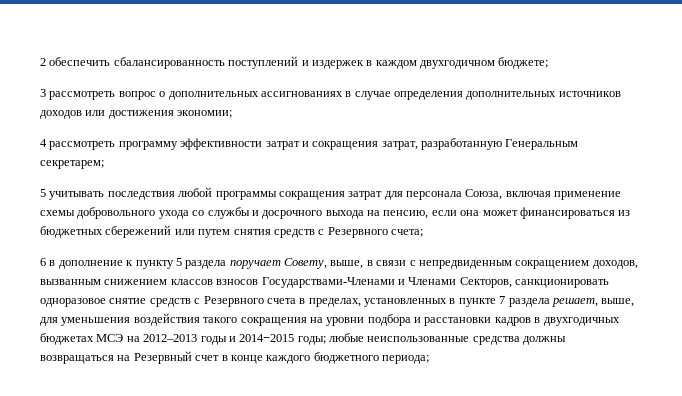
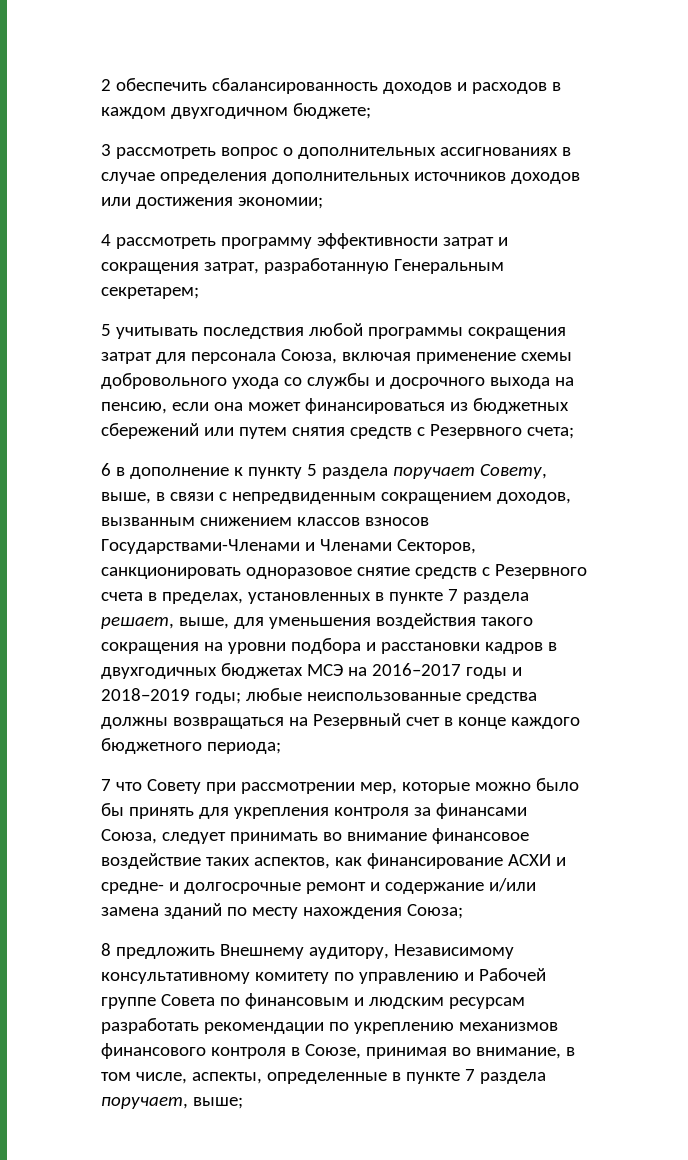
- 2 обеспечить сбалансированность поступлений и издержек в каждом двухгодичном бюджете;
+ 2 обеспечить сбалансированность доходов и расходов в каждом двухгодичном бюджете;
- 6 в дополнение к пункту 5 раздела поручает Совету, выше, в связи с непредвиденным сокращением доходов, вызванным снижением классов взносов Государствами-Членами и Членами Секторов, санкционировать одноразовое снятие средств с Резервного счета в пределах, установленных в пункте 7 раздела решает, выше, для уменьшения воздействия такого сокращения на уровни подбора и расстановки кадров в двухгодичных бюджетах МСЭ на 2012–2013 годы и 2014−2015 годы;
+ 6 в дополнение к пункту 5 раздела поручает Совету, выше, в связи с непредвиденным сокращением доходов, вызванным снижением классов взносов Государствами-Членами и Членами Секторов, санкционировать одноразовое снятие средств с Резервного счета в пределах, установленных в пункте 7 раздела решает, выше, для уменьшения воздействия такого сокращения на уровни подбора и расстановки кадров в двухгодичных бюджетах МСЭ на 2016–2017 годы и 2018−2019 годы;
+ 7 что Совету при рассмотрении мер, которые можно было бы принять для укрепления контроля за финансами Союза, следует принимать во внимание финансовое воздействие таких аспектов, как финансирование АСХИ и средне- и долгосрочные ремонт и содержание и/или замена зданий по месту нахождения Союза;
+ 8 предложить Внешнему аудитору, Независимому консультативному комитету по управлению и Рабочей группе Совета по финансовым и людским ресурсам разработать рекомендации по укреплению механизмов финансового контроля в Союзе, принимая во внимание, в том числе, аспекты, определенные в пункте 7 раздела поручает, выше;

